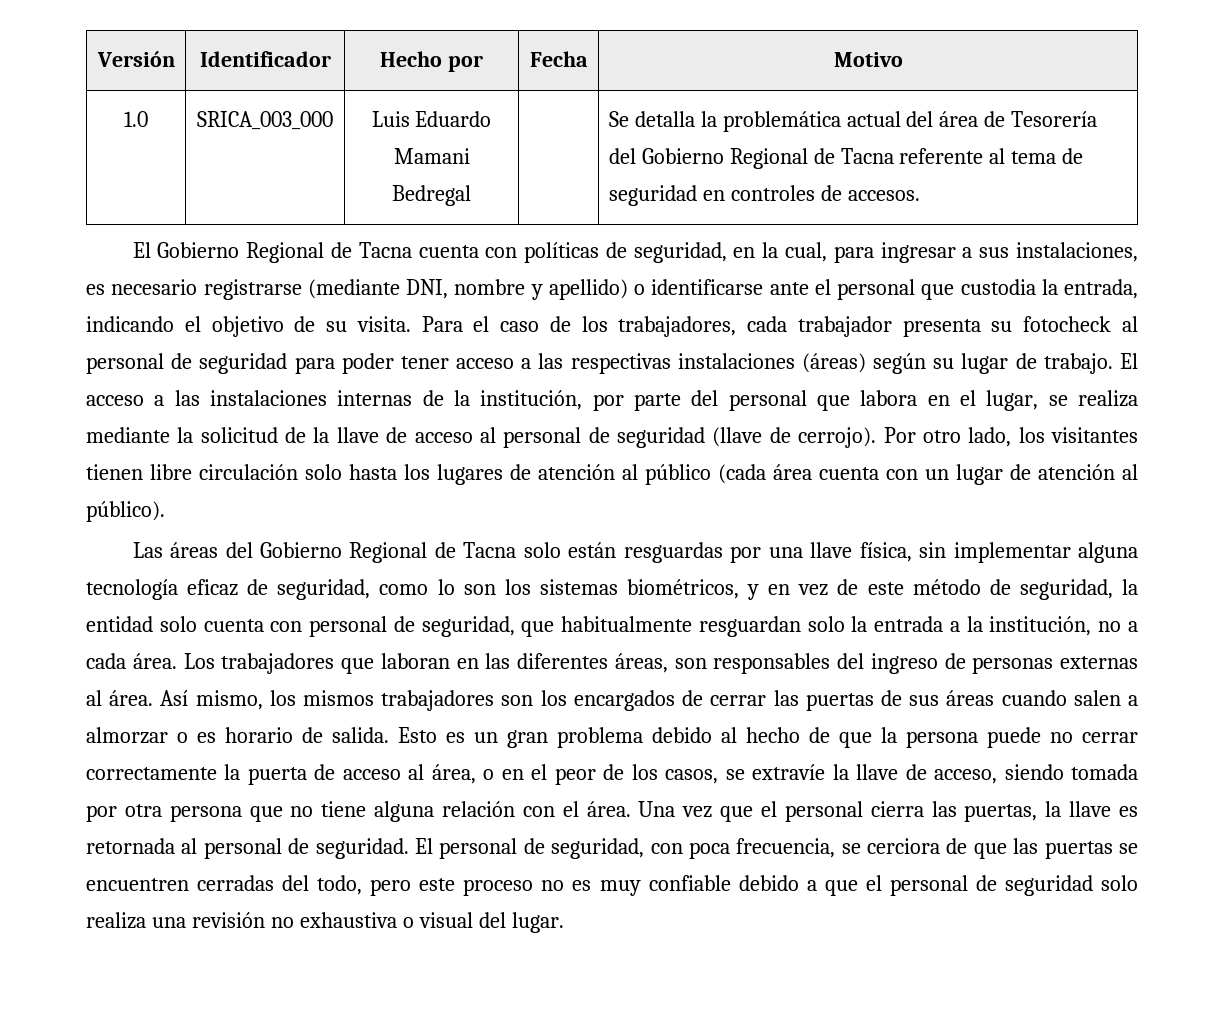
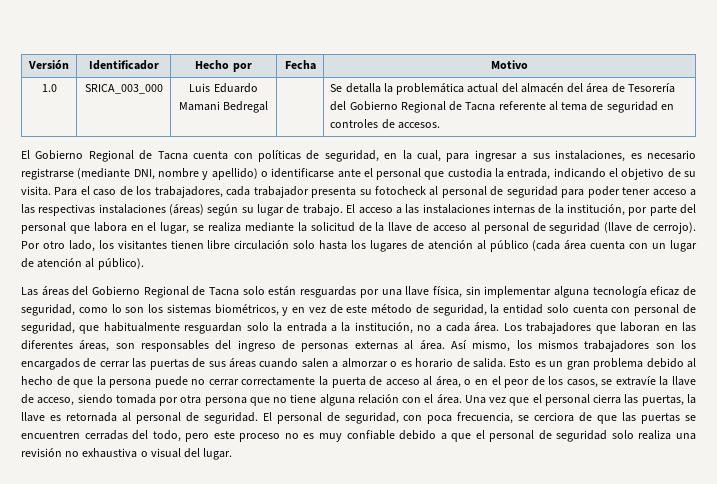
- 1.0 | SRICA_003_000 | Luis Eduardo Mamani Bedregal | | Se detalla la problemática actual del área de Tesorería del Gobierno Regional de Tacna referente al tema de seguridad en controles de accesos.
+ 1.0 | SRICA_003_000 | Luis Eduardo Mamani Bedregal | | Se detalla la problemática actual del almacén del área de Tesorería del Gobierno Regional de Tacna referente al tema de seguridad en controles de accesos.

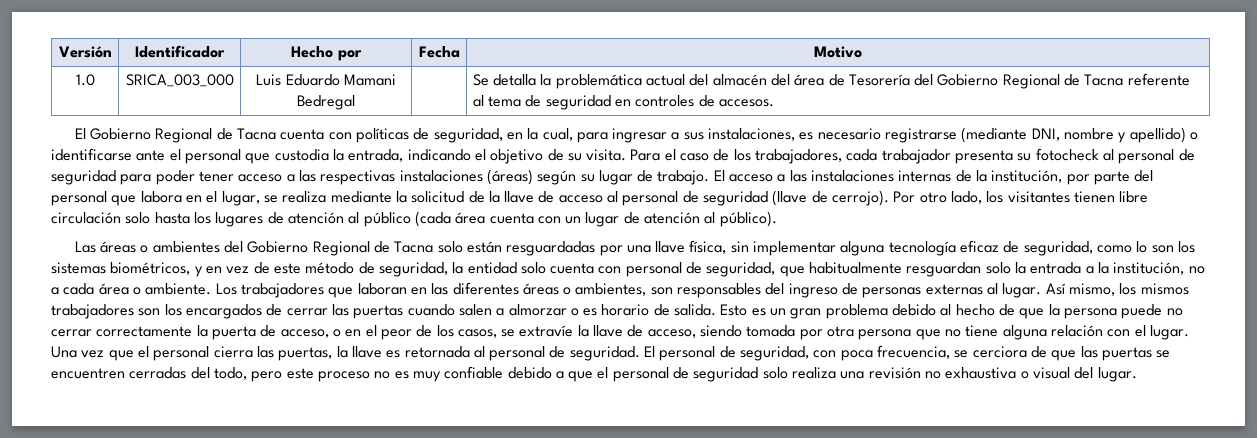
- Las áreas del Gobierno Regional de Tacna solo están resguardas por una llave física, sin implementar alguna tecnología eficaz de seguridad, como lo son los sistemas biométricos, y en vez de este método de seguridad, la entidad solo cuenta con personal de seguridad, que habitualmente resguardan solo la entrada a la institución, no a cada área.
+ Las áreas o ambientes del Gobierno Regional de Tacna solo están resguardadas por una llave física, sin implementar alguna tecnología eficaz de seguridad, como lo son los sistemas biométricos, y en vez de este método de seguridad, la entidad solo cuenta con personal de seguridad, que habitualmente resguardan solo la entrada a la institución, no a cada área o ambiente.
- Los trabajadores que laboran en las diferentes áreas, son responsables del ingreso de personas externas al área.
+ Los trabajadores que laboran en las diferentes áreas o ambientes, son responsables del ingreso de personas externas al lugar.
- Así mismo, los mismos trabajadores son los encargados de cerrar las puertas de sus áreas cuando salen a almorzar o es horario de salida.
+ Así mismo, los mismos trabajadores son los encargados de cerrar las puertas cuando salen a almorzar o es horario de salida.
- Esto es un gran problema debido al hecho de que la persona puede no cerrar correctamente la puerta de acceso al área, o en el peor de los casos, se extravíe la llave de acceso, siendo tomada por otra persona que no tiene alguna relación con el área.
+ Esto es un gran problema debido al hecho de que la persona puede no cerrar correctamente la puerta de acceso, o en el peor de los casos, se extravíe la llave de acceso, siendo tomada por otra persona que no tiene alguna relación con el lugar.

